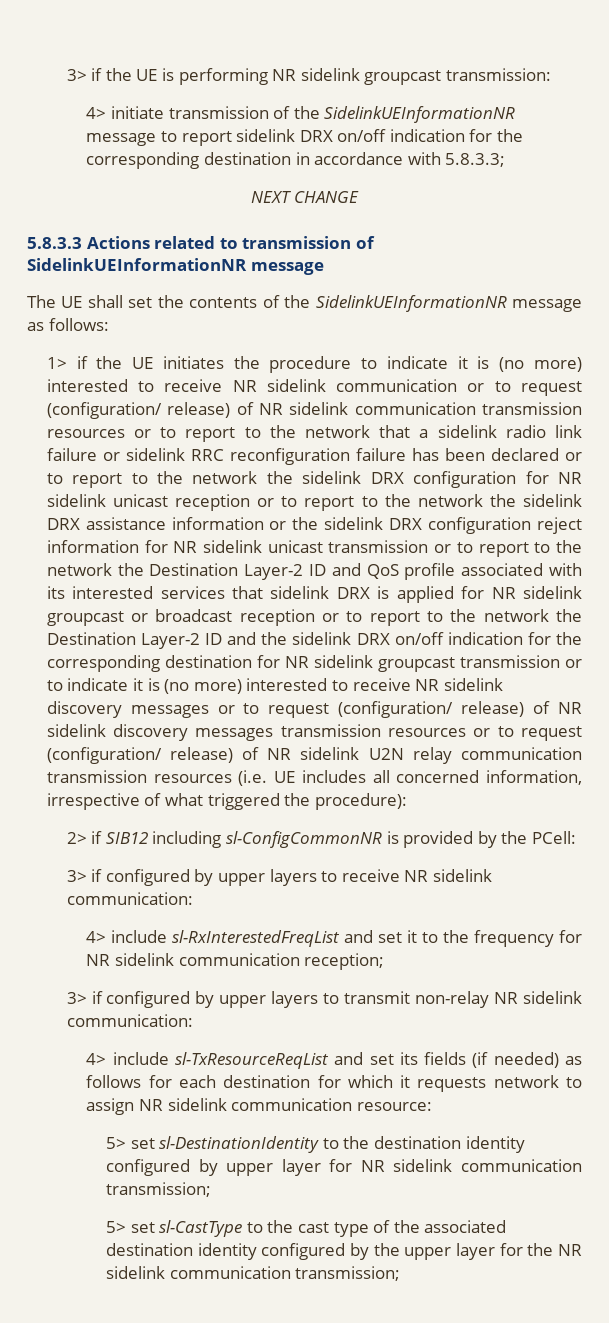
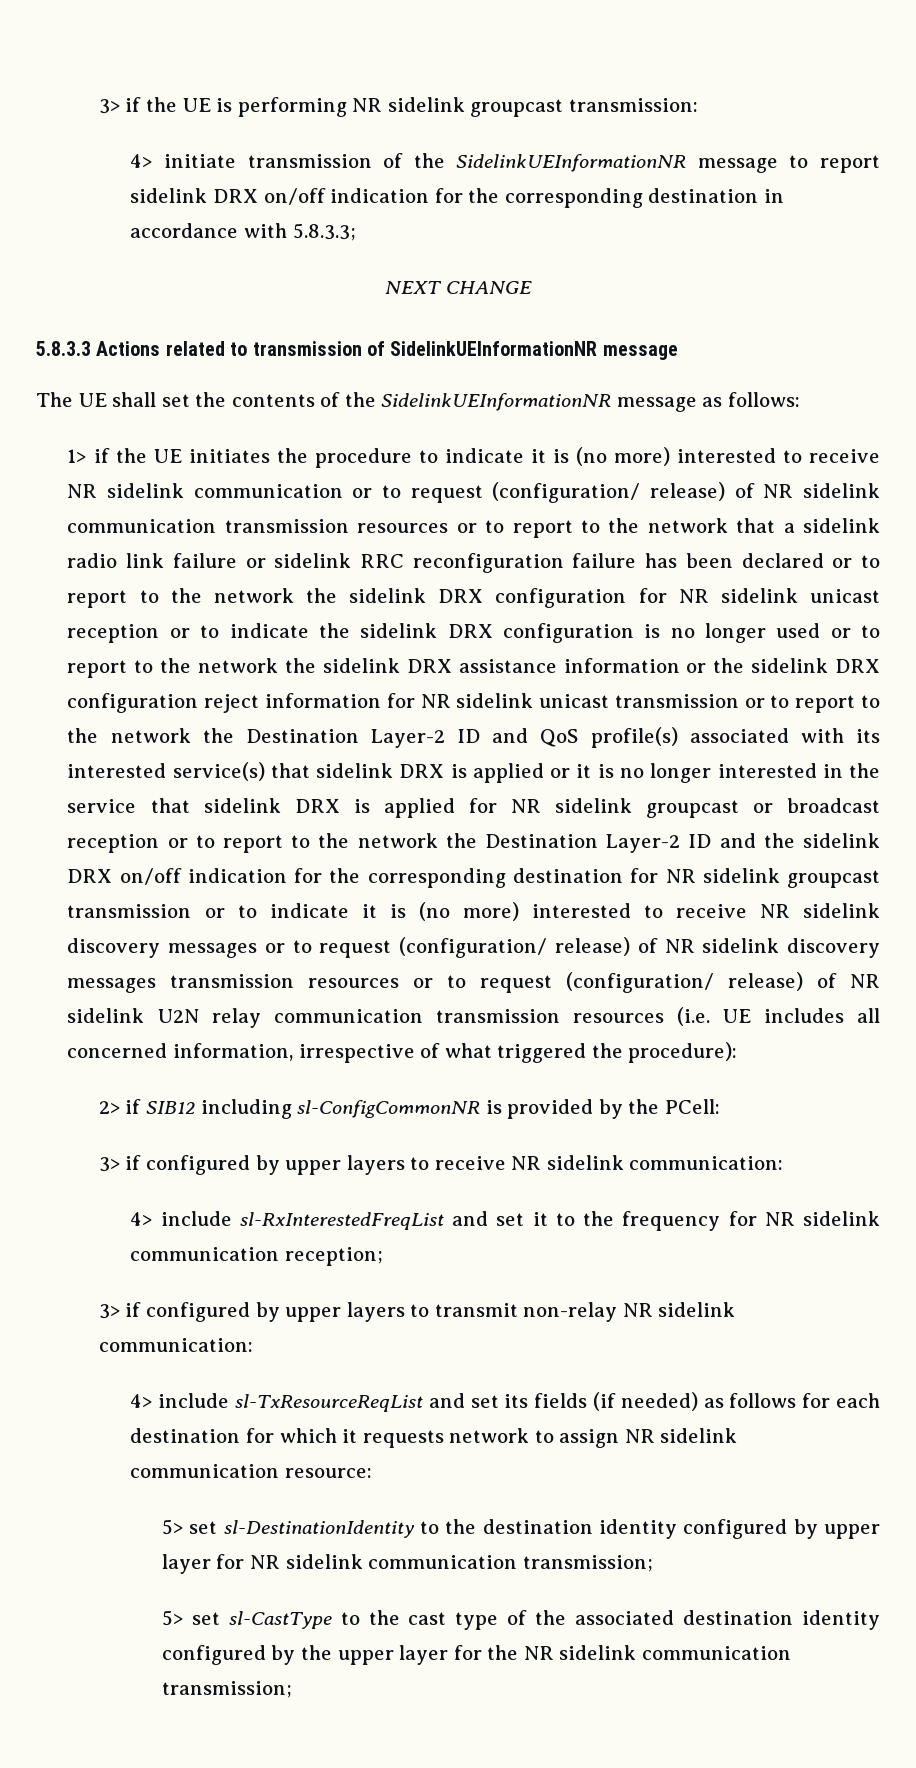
- 1> if the UE initiates the procedure to indicate it is (no more) interested to receive NR sidelink communication or to request (configuration/ release) of NR sidelink communication transmission resources or to report to the network that a sidelink radio link failure or sidelink RRC reconfiguration failure has been declared or to report to the network the sidelink DRX configuration for NR sidelink unicast reception or to report to the network the sidelink DRX assistance information or the sidelink DRX configuration reject information for NR sidelink unicast transmission or to report to the network the Destination Layer-2 ID and QoS profile associated with its interested services that sidelink DRX is applied for NR sidelink groupcast or broadcast reception or to report to the network the Destination Layer-2 ID and the sidelink DRX on/off indication for the corresponding destination for NR sidelink groupcast transmission or to indicate it is (no more) interested to receive NR sidelink discovery messages or to request (configuration/ release) of NR sidelink discovery messages transmission resources or to request (configuration/ release) of NR sidelink U2N relay communication transmission resources (i.e. UE includes all concerned information, irrespective of what triggered the procedure):
+ 1> if the UE initiates the procedure to indicate it is (no more) interested to receive NR sidelink communication or to request (configuration/ release) of NR sidelink communication transmission resources or to report to the network that a sidelink radio link failure or sidelink RRC reconfiguration failure has been declared or to report to the network the sidelink DRX configuration for NR sidelink unicast reception or to indicate the sidelink DRX configuration is no longer used or to report to the network the sidelink DRX assistance information or the sidelink DRX configuration reject information for NR sidelink unicast transmission or to report to the network the Destination Layer-2 ID and QoS profile(s) associated with its interested service(s) that sidelink DRX is applied or it is no longer interested in the service that sidelink DRX is applied for NR sidelink groupcast or broadcast reception or to report to the network the Destination Layer-2 ID and the sidelink DRX on/off indication for the corresponding destination for NR sidelink groupcast transmission or to indicate it is (no more) interested to receive NR sidelink discovery messages or to request (configuration/ release) of NR sidelink discovery messages transmission resources or to request (configuration/ release) of NR sidelink U2N relay communication transmission resources (i.e. UE includes all concerned information, irrespective of what triggered the procedure):

